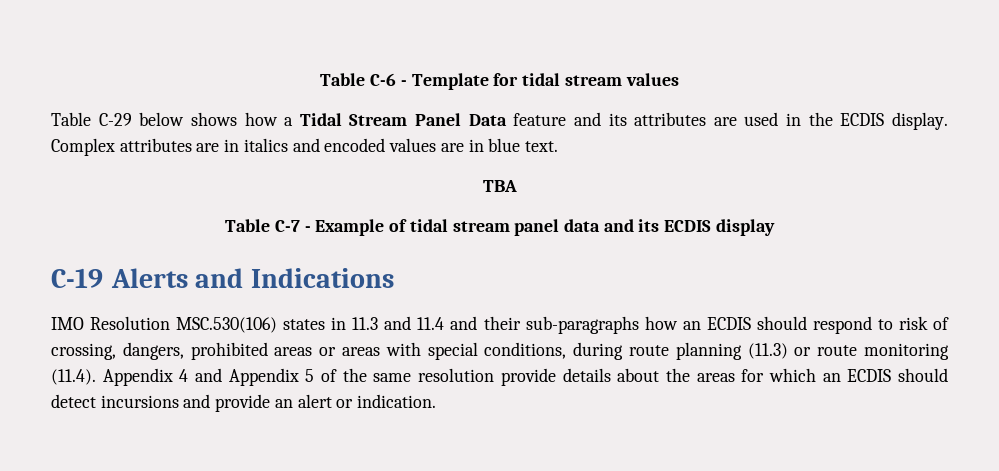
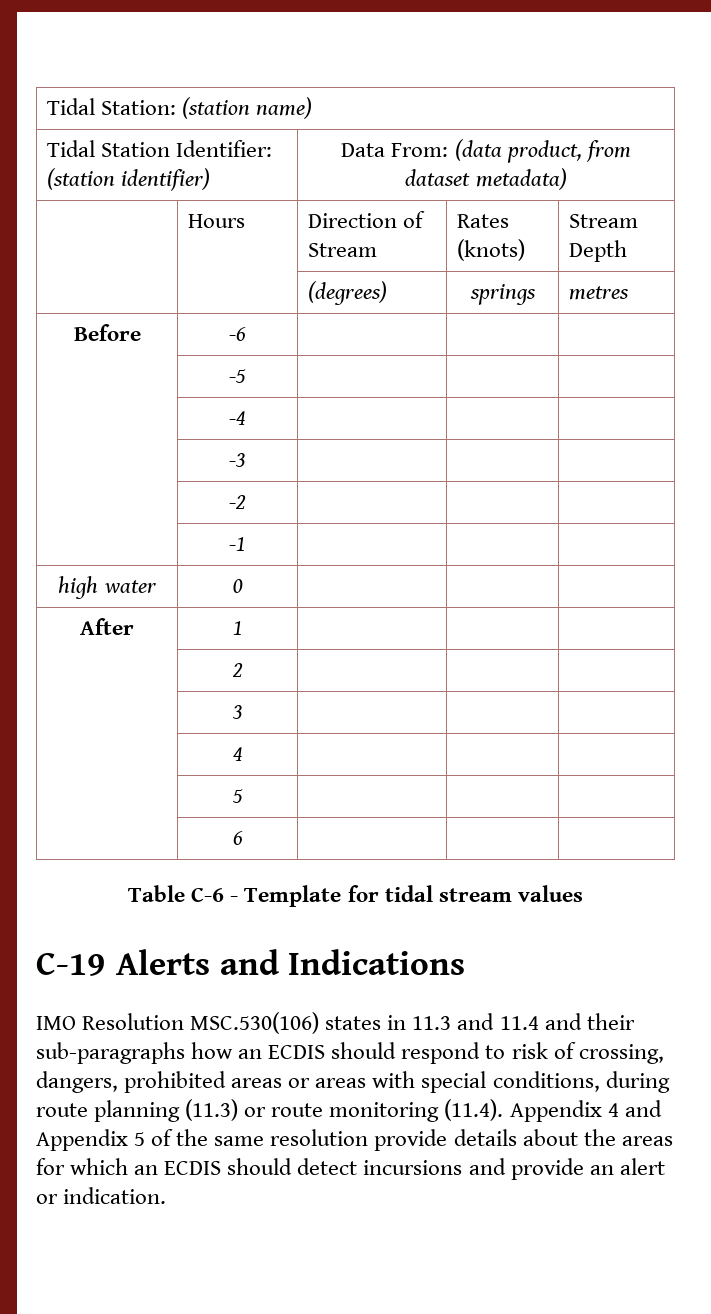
+ Tidal Station: (station name)
+ Tidal Station Identifier: (station identifier) | Data From: (data product, from dataset metadata)
+ | Hours | Direction of Stream | Rates (knots) | Stream Depth
+ | | (degrees) | springs | metres
+ Before | -6 | | |
+ | -5 | | |
+ | -4 | | |
+ | -3 | | |
+ | -2 | | |
+ | -1 | | |
+ high water | 0 | | |
+ After | 1 | | |
+ | 2 | | |
+ | 3 | | |
+ | 4 | | |
+ | 5 | | |
+ | 6 | | |
- Table C-29 below shows how a Tidal Stream Panel Data feature and its attributes are used in the ECDIS display. Complex attributes are in italics and encoded values are in blue text.
- TBA
- Table C-7 - Example of tidal stream panel data and its ECDIS display

